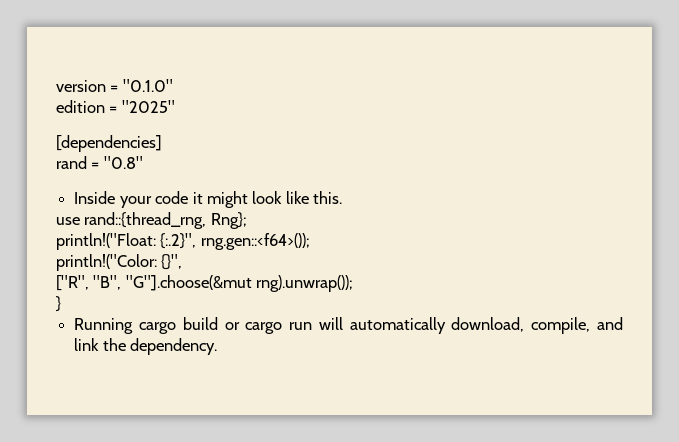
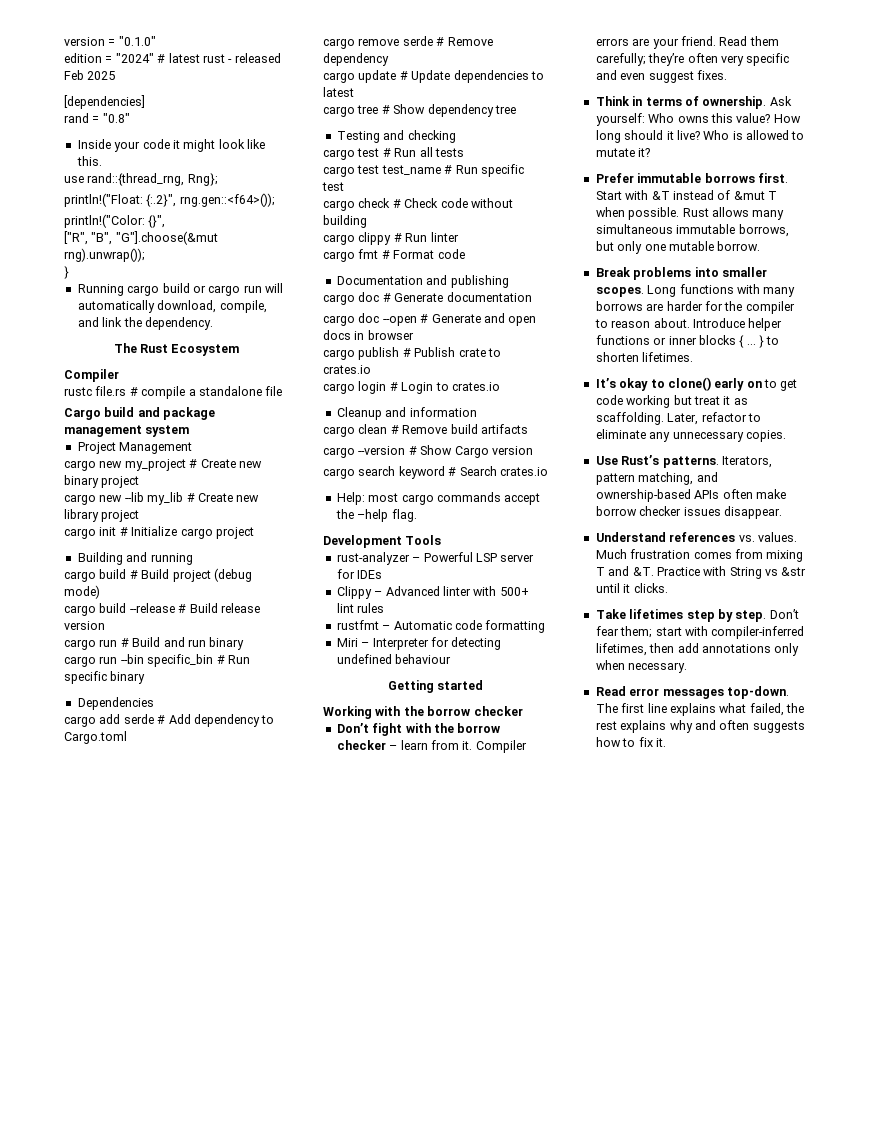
- edition = "2025"
+ edition = "2024" # latest rust - released Feb 2025
+ The Rust Ecosystem
+ Compiler
+ rustc file.rs # compile a standalone file
+ Cargo build and package management system
+ Project Management
+ cargo new my_project # Create new binary project
+ cargo new --lib my_lib # Create new library project
+ cargo init # Initialize cargo project
+ Building and running
+ cargo build # Build project (debug mode)
+ cargo build --release # Build release version
+ cargo run # Build and run binary
+ cargo run --bin specific_bin # Run specific binary
+ Dependencies
+ cargo add serde # Add dependency to Cargo.toml
+ cargo remove serde # Remove dependency
+ cargo update # Update dependencies to latest
+ cargo tree # Show dependency tree
+ Testing and checking
+ cargo test # Run all tests
+ cargo test test_name # Run specific test
+ cargo check # Check code without building
+ cargo clippy # Run linter
+ cargo fmt # Format code
+ Documentation and publishing
+ cargo doc # Generate documentation
+ cargo doc --open # Generate and open docs in browser
+ cargo publish # Publish crate to crates.io
+ cargo login # Login to crates.io
+ Cleanup and information
+ cargo clean # Remove build artifacts
+ cargo --version # Show Cargo version
+ cargo search keyword # Search crates.io
+ Help: most cargo commands accept the –help flag.
+ Development Tools
+ rust-analyzer – Powerful LSP server for IDEs
+ Clippy – Advanced linter with 500+ lint rules
+ rustfmt – Automatic code formatting
+ Miri – Interpreter for detecting undefined behaviour
+ Getting started
+ Working with the borrow checker
+ Don’t fight with the borrow checker – learn from it. Compiler errors are your friend. Read them carefully; they’re often very specific and even suggest fixes.
+ Think in terms of ownership. Ask yourself: Who owns this value? How long should it live? Who is allowed to mutate it?
+ Prefer immutable borrows first. Start with &T instead of &mut T when possible. Rust allows many simultaneous immutable borrows, but only one mutable borrow.
+ Break problems into smaller scopes. Long functions with many borrows are harder for the compiler to reason about. Introduce helper functions or inner blocks { ... } to shorten lifetimes.
+ It’s okay to clone() early on to get code working but treat it as scaffolding. Later, refactor to eliminate any unnecessary copies.
+ Use Rust’s patterns. Iterators, pattern matching, and ownership-based APIs often make borrow checker issues disappear.
+ Understand references vs. values. Much frustration comes from mixing T and &T. Practice with String vs &str until it clicks.
+ Take lifetimes step by step. Don’t fear them; start with compiler-inferred lifetimes, then add annotations only when necessary.
+ Read error messages top-down. The first line explains what failed, the rest explains why and often suggests how to fix it.

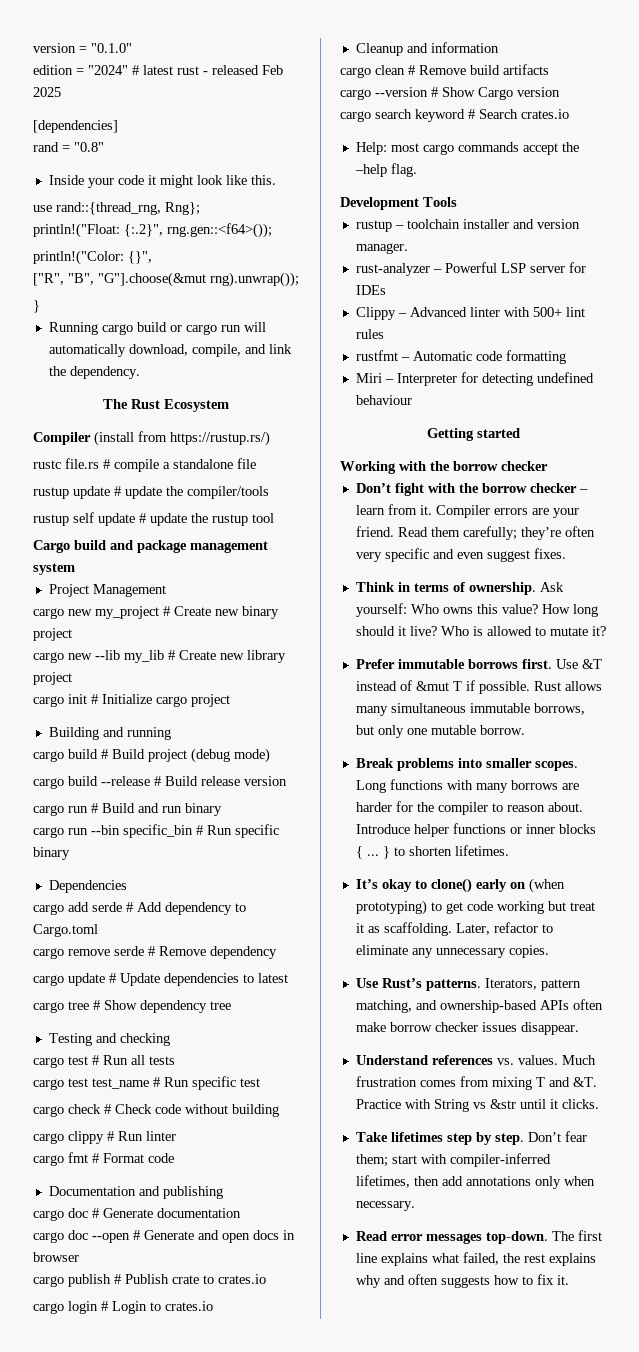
  The Rust Ecosystem
- Compiler
+ Compiler (install from https://rustup.rs/)
+ rustup update # update the compiler/tools
+ rustup self update # update the rustup tool
+ rustup – toolchain installer and version manager.
- Start with &T instead of &mut T when possible.
+ Use &T instead of &mut T if possible.
- It’s okay to clone() early on to get code working but treat it as scaffolding.
+ It’s okay to clone() early on (when prototyping) to get code working but treat it as scaffolding.

